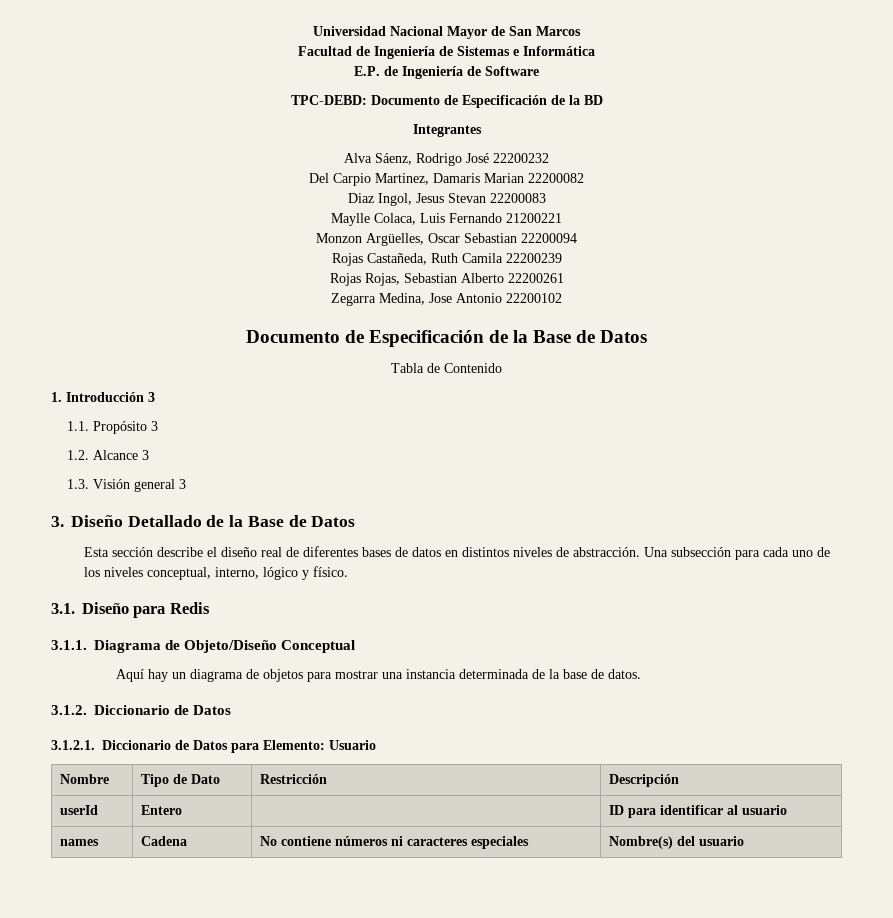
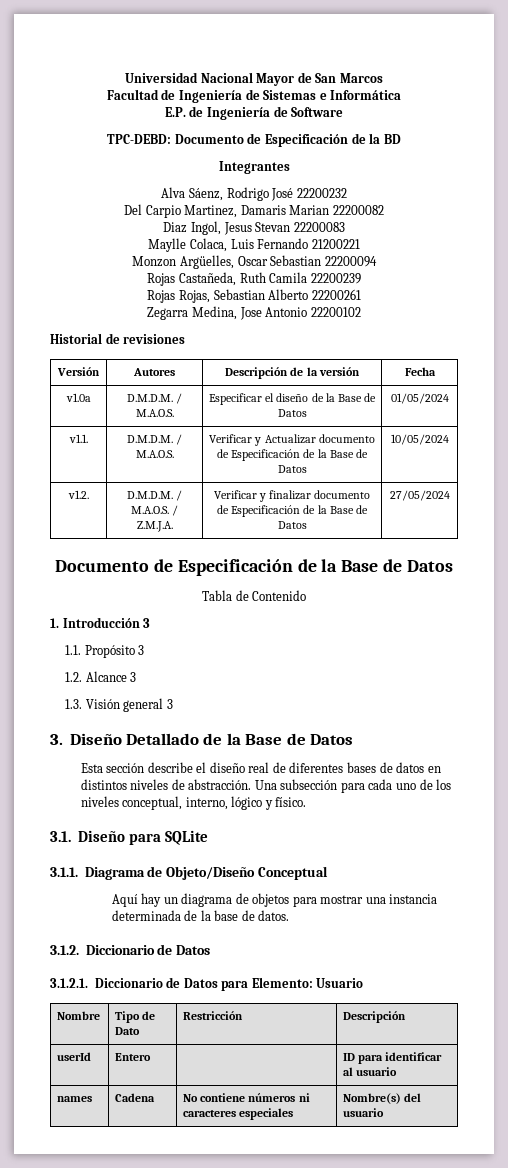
+ Historial de revisiones
+ Versión | Autores | Descripción de la versión | Fecha
+ v1.0a | D.M.D.M. / M.A.O.S. | Especificar el diseño de la Base de Datos | 01/05/2024
+ v1.1. | D.M.D.M. / M.A.O.S. | Verificar y Actualizar documento de Especificación de la Base de Datos | 10/05/2024
+ v1.2. | D.M.D.M. / M.A.O.S. / Z.M.J.A. | Verificar y finalizar documento de Especificación de la Base de Datos | 27/05/2024
- 3.1. Diseño para Redis
+ 3.1. Diseño para SQLite

